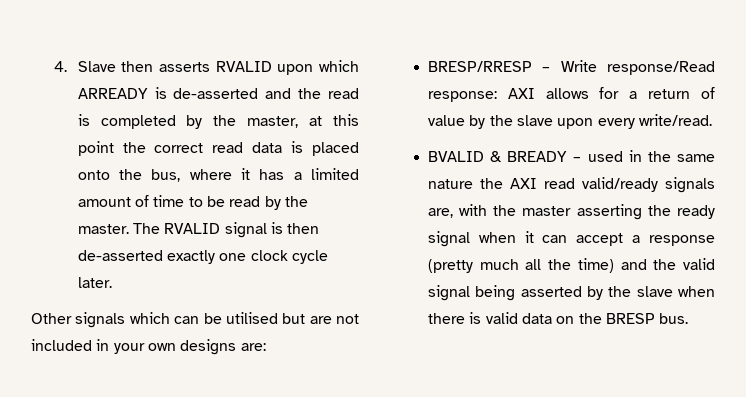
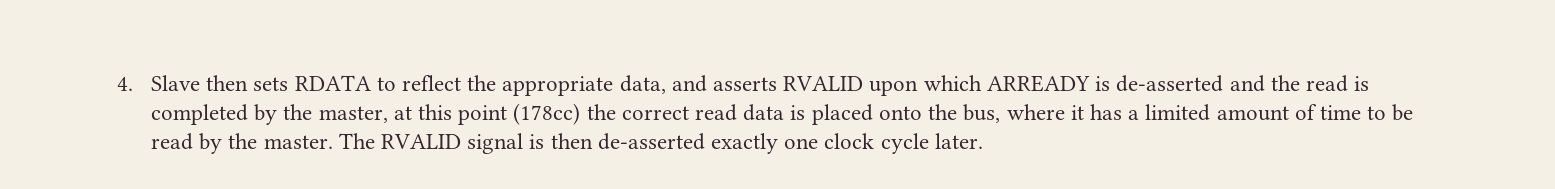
- 4. Slave then asserts RVALID upon which ARREADY is de-asserted and the read is completed by the master, at this point the correct read data is placed onto the bus, where it has a limited amount of time to be read by the master.
+ 4. Slave then sets RDATA to reflect the appropriate data, and asserts RVALID upon which ARREADY is de-asserted and the read is completed by the master, at this point (178cc) the correct read data is placed onto the bus, where it has a limited amount of time to be read by the master.
- Other signals which can be utilised but are not included in your own designs are:
- BRESP/RRESP – Write response/Read response: AXI allows for a return of value by the slave upon every write/read.
- BVALID & BREADY – used in the same nature the AXI read valid/ready signals are, with the master asserting the ready signal when it can accept a response (pretty much all the time) and the valid signal being asserted by the slave when there is valid data on the BRESP bus.

